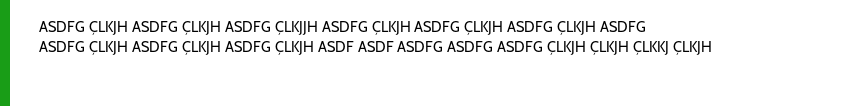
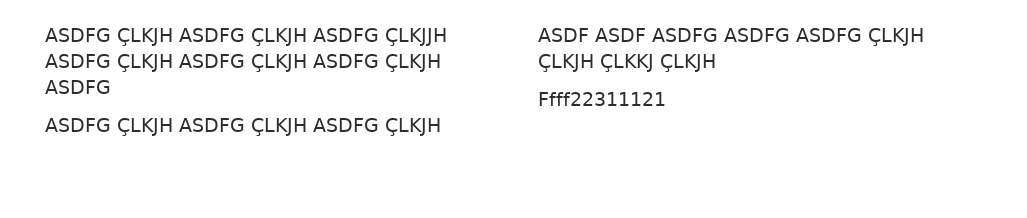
+ Ffff22311121

